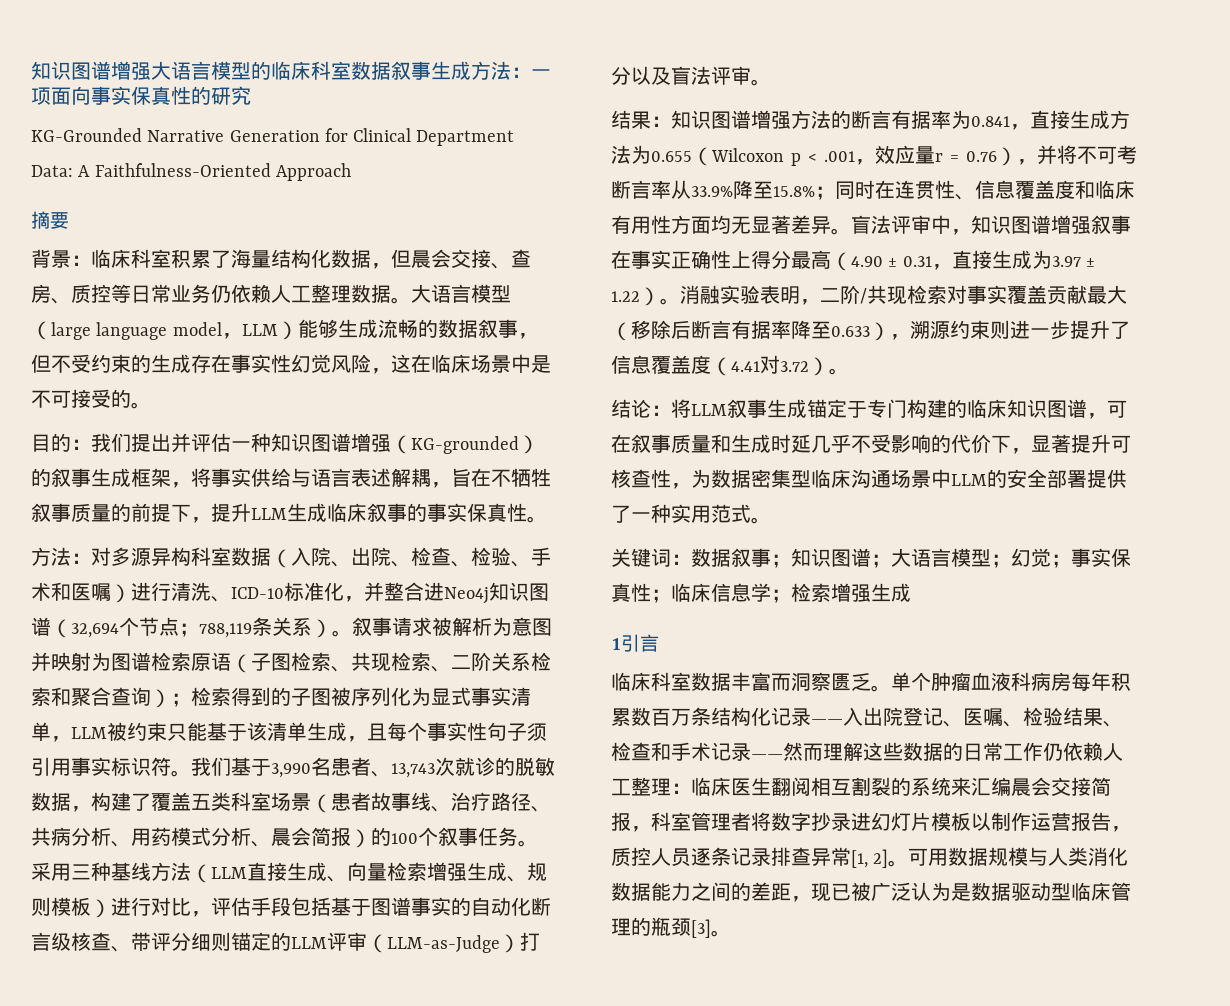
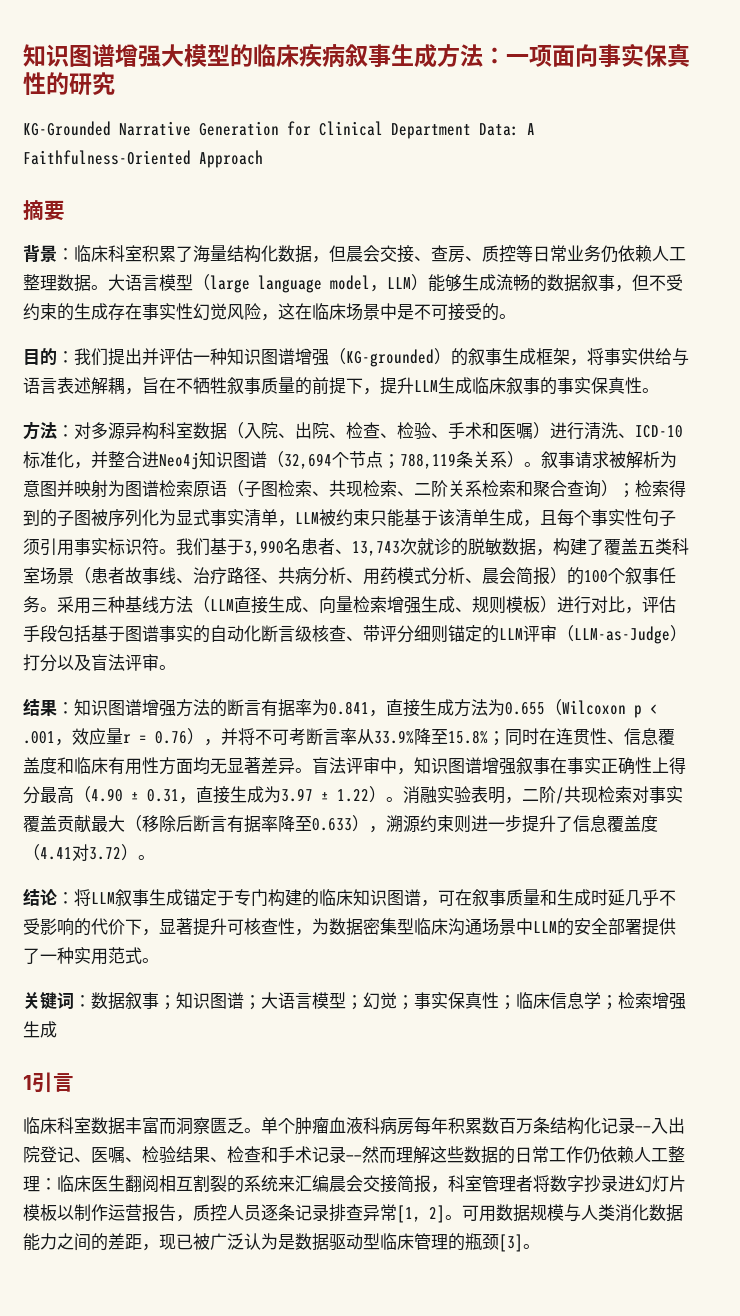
- 知识图谱增强大语言模型的临床科室数据叙事生成方法：一项面向事实保真性的研究
+ 知识图谱增强大模型的临床疾病叙事生成方法：一项面向事实保真性的研究

